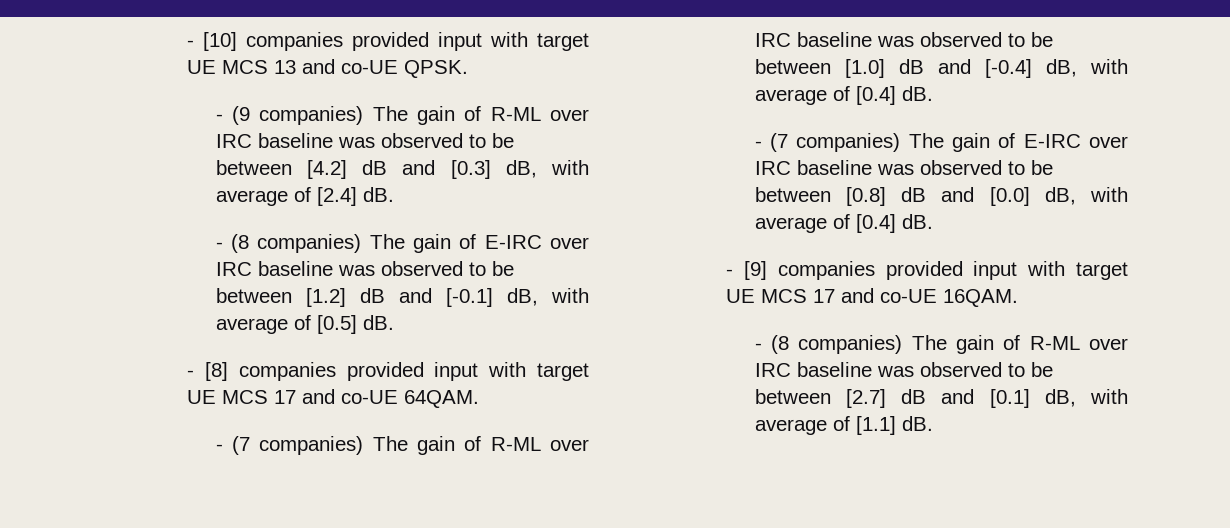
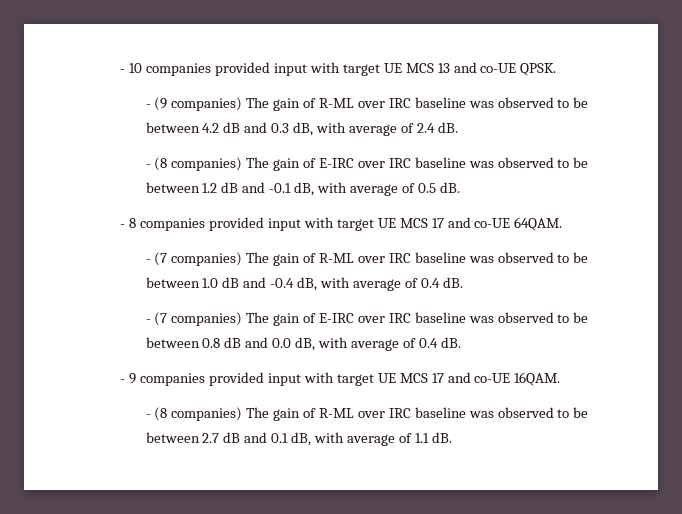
- - [10] companies provided input with target UE MCS 13 and co-UE QPSK.
+ - 10 companies provided input with target UE MCS 13 and co-UE QPSK.
- - (9 companies) The gain of R-ML over IRC baseline was observed to be between [4.2] dB and [0.3] dB, with average of [2.4] dB.
+ - (9 companies) The gain of R-ML over IRC baseline was observed to be between 4.2 dB and 0.3 dB, with average of 2.4 dB.
- - (8 companies) The gain of E-IRC over IRC baseline was observed to be between [1.2] dB and [-0.1] dB, with average of [0.5] dB.
- - [8] companies provided input with target UE MCS 17 and co-UE 64QAM.
+ - (8 companies) The gain of E-IRC over IRC baseline was observed to be between 1.2 dB and -0.1 dB, with average of 0.5 dB.
+ - 8 companies provided input with target UE MCS 17 and co-UE 64QAM.
- - (7 companies) The gain of R-ML over IRC baseline was observed to be between [1.0] dB and [-0.4] dB, with average of [0.4] dB.
+ - (7 companies) The gain of R-ML over IRC baseline was observed to be between 1.0 dB and -0.4 dB, with average of 0.4 dB.
- - (7 companies) The gain of E-IRC over IRC baseline was observed to be between [0.8] dB and [0.0] dB, with average of [0.4] dB.
- - [9] companies provided input with target UE MCS 17 and co-UE 16QAM.
+ - (7 companies) The gain of E-IRC over IRC baseline was observed to be between 0.8 dB and 0.0 dB, with average of 0.4 dB.
+ - 9 companies provided input with target UE MCS 17 and co-UE 16QAM.
- - (8 companies) The gain of R-ML over IRC baseline was observed to be between [2.7] dB and [0.1] dB, with average of [1.1] dB.
+ - (8 companies) The gain of R-ML over IRC baseline was observed to be between 2.7 dB and 0.1 dB, with average of 1.1 dB.

